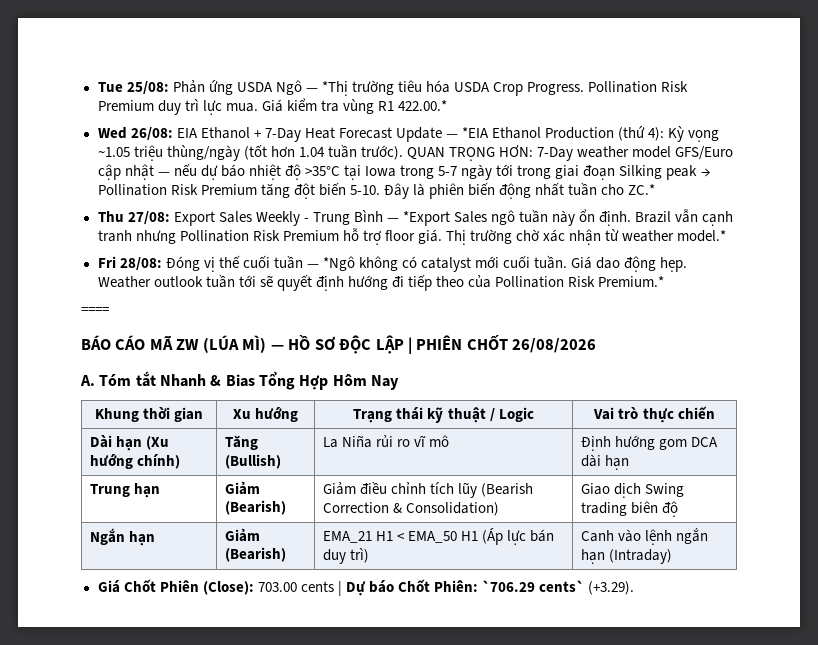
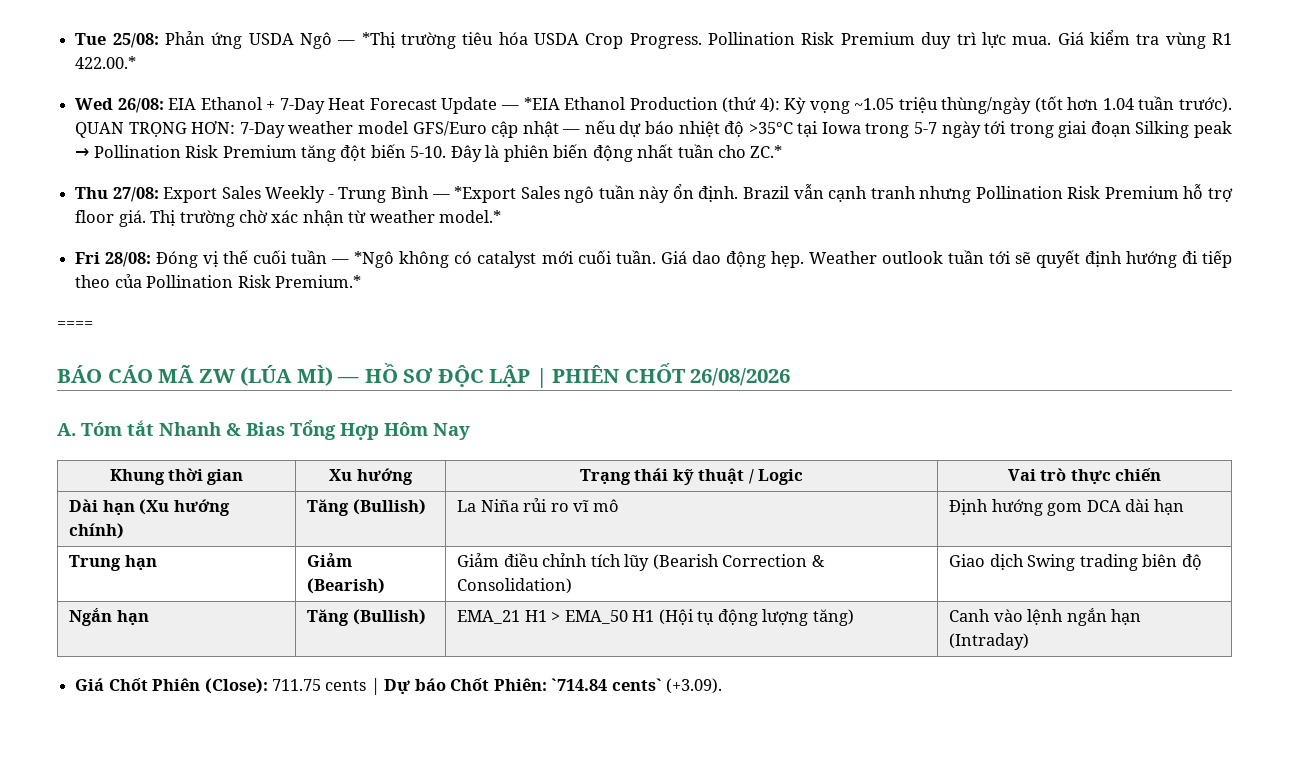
- Ngắn hạn | Giảm (Bearish) | EMA_21 H1 < EMA_50 H1 (Áp lực bán duy trì) | Canh vào lệnh ngắn hạn (Intraday)
+ Ngắn hạn | Tăng (Bullish) | EMA_21 H1 > EMA_50 H1 (Hội tụ động lượng tăng) | Canh vào lệnh ngắn hạn (Intraday)
- Giá Chốt Phiên (Close): 703.00 cents | Dự báo Chốt Phiên: `706.29 cents` (+3.29).
+ Giá Chốt Phiên (Close): 711.75 cents | Dự báo Chốt Phiên: `714.84 cents` (+3.09).

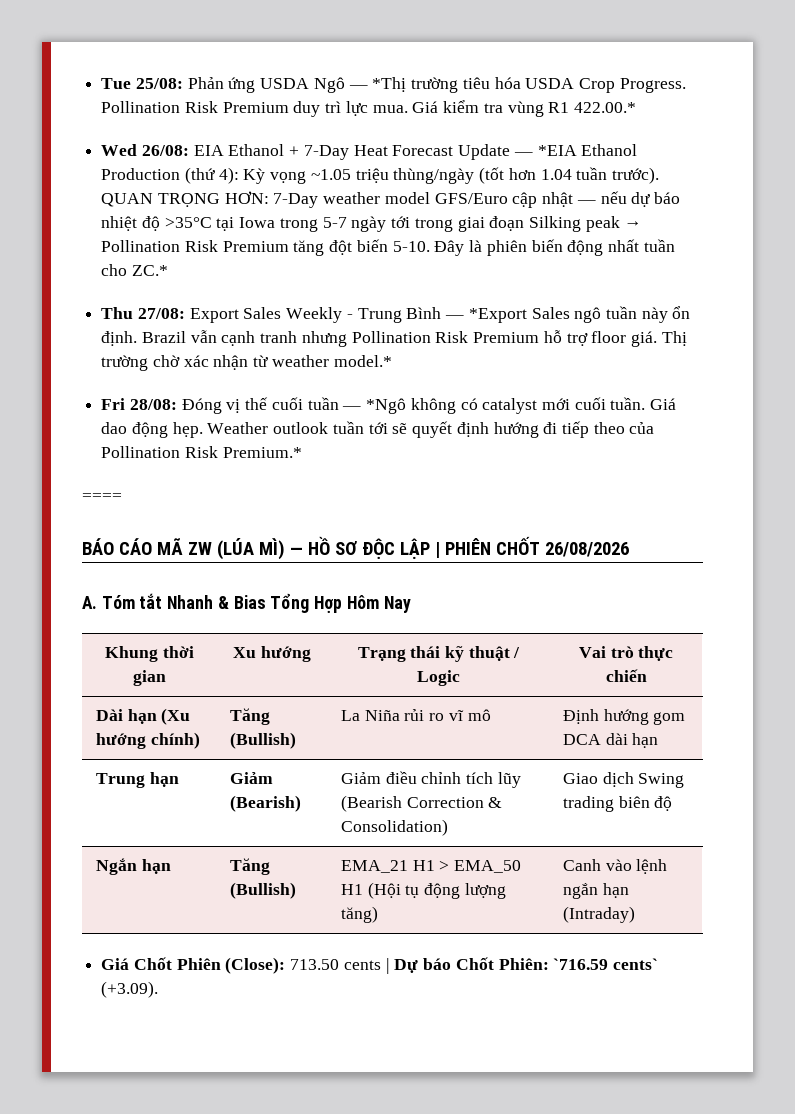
- Giá Chốt Phiên (Close): 711.75 cents | Dự báo Chốt Phiên: `714.84 cents` (+3.09).
+ Giá Chốt Phiên (Close): 713.50 cents | Dự báo Chốt Phiên: `716.59 cents` (+3.09).

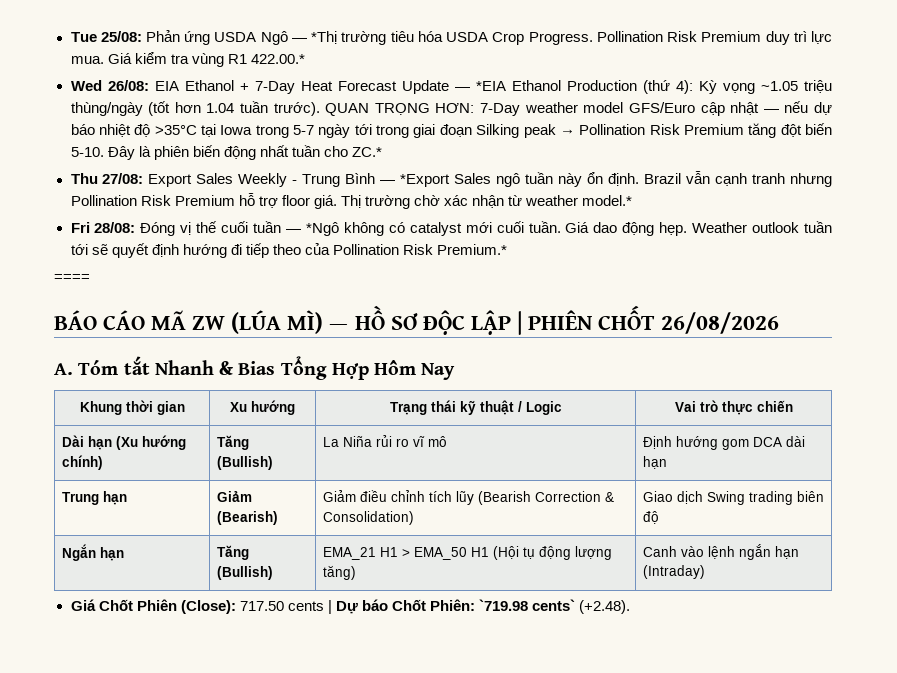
- Giá Chốt Phiên (Close): 713.50 cents | Dự báo Chốt Phiên: `716.59 cents` (+3.09).
+ Giá Chốt Phiên (Close): 717.50 cents | Dự báo Chốt Phiên: `719.98 cents` (+2.48).

